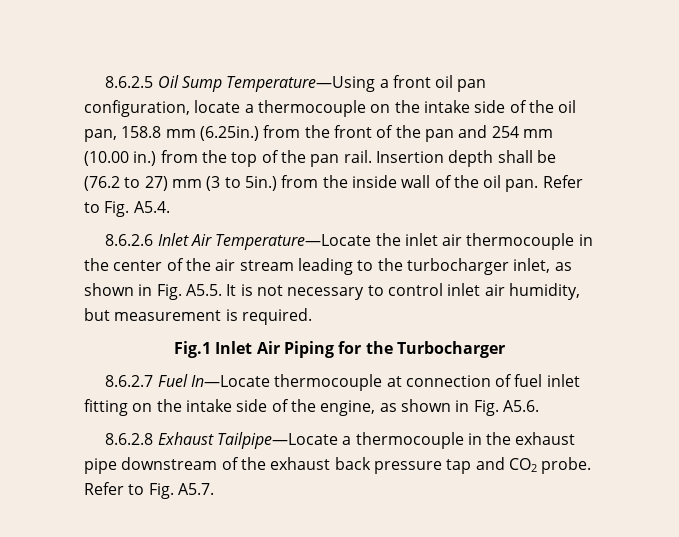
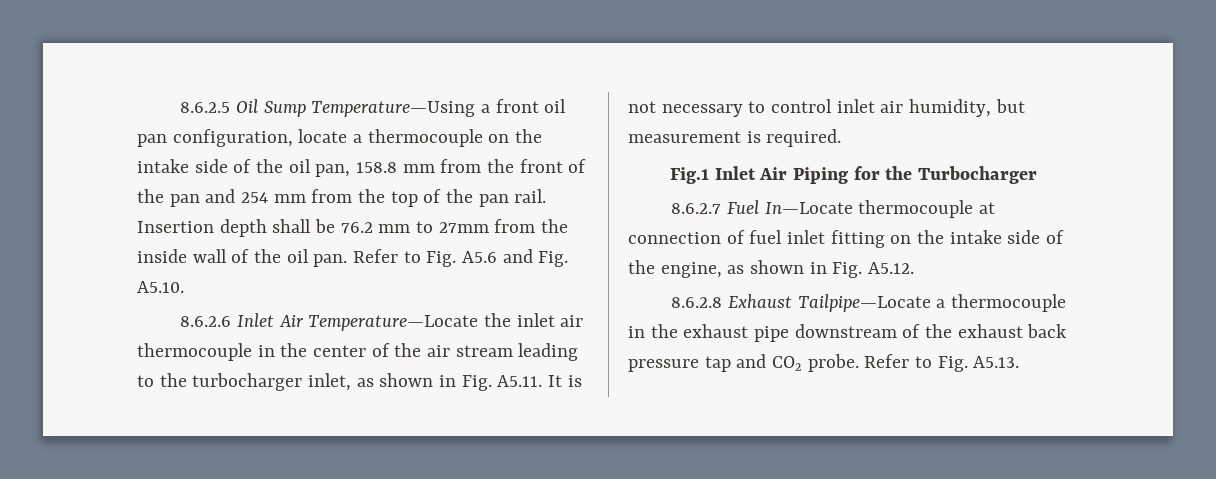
- 8.6.2.5 Oil Sump Temperature—Using a front oil pan configuration, locate a thermocouple on the intake side of the oil pan, 158.8 mm (6.25in.) from the front of the pan and 254 mm (10.00 in.) from the top of the pan rail.
+ 8.6.2.5 Oil Sump Temperature—Using a front oil pan configuration, locate a thermocouple on the intake side of the oil pan, 158.8 mm from the front of the pan and 254 mm from the top of the pan rail.
- Insertion depth shall be (76.2 to 27) mm (3 to 5in.) from the inside wall of the oil pan.
+ Insertion depth shall be 76.2 mm to 27mm from the inside wall of the oil pan.
- Refer to Fig. A5.4.
+ Refer to Fig. A5.6 and Fig. A5.10.
- 8.6.2.6 Inlet Air Temperature—Locate the inlet air thermocouple in the center of the air stream leading to the turbocharger inlet, as shown in Fig. A5.5. It is not necessary to control inlet air humidity, but measurement is required.
+ 8.6.2.6 Inlet Air Temperature—Locate the inlet air thermocouple in the center of the air stream leading to the turbocharger inlet, as shown in Fig. A5.11. It is not necessary to control inlet air humidity, but measurement is required.
- 8.6.2.7 Fuel In—Locate thermocouple at connection of fuel inlet fitting on the intake side of the engine, as shown in Fig. A5.6.
+ 8.6.2.7 Fuel In—Locate thermocouple at connection of fuel inlet fitting on the intake side of the engine, as shown in Fig. A5.12.
- Refer to Fig. A5.7.
+ Refer to Fig. A5.13.

